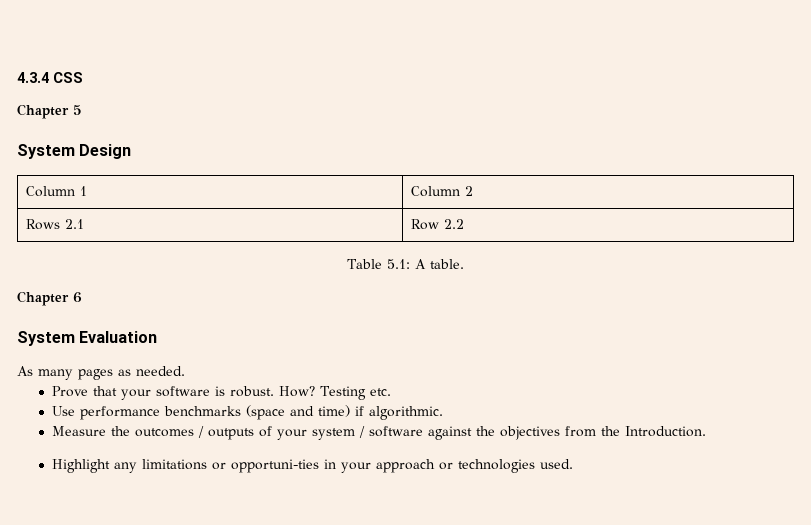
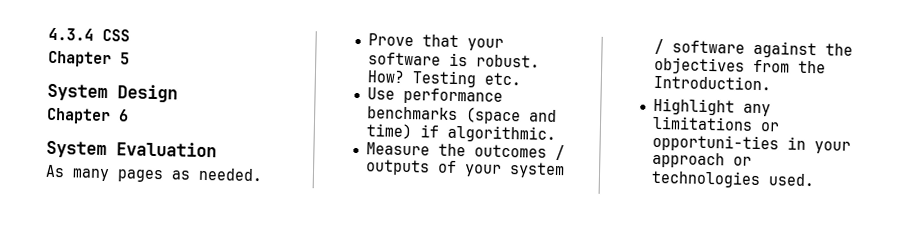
- Column 1 | Column 2
- Rows 2.1 | Row 2.2
- Table 5.1: A table.

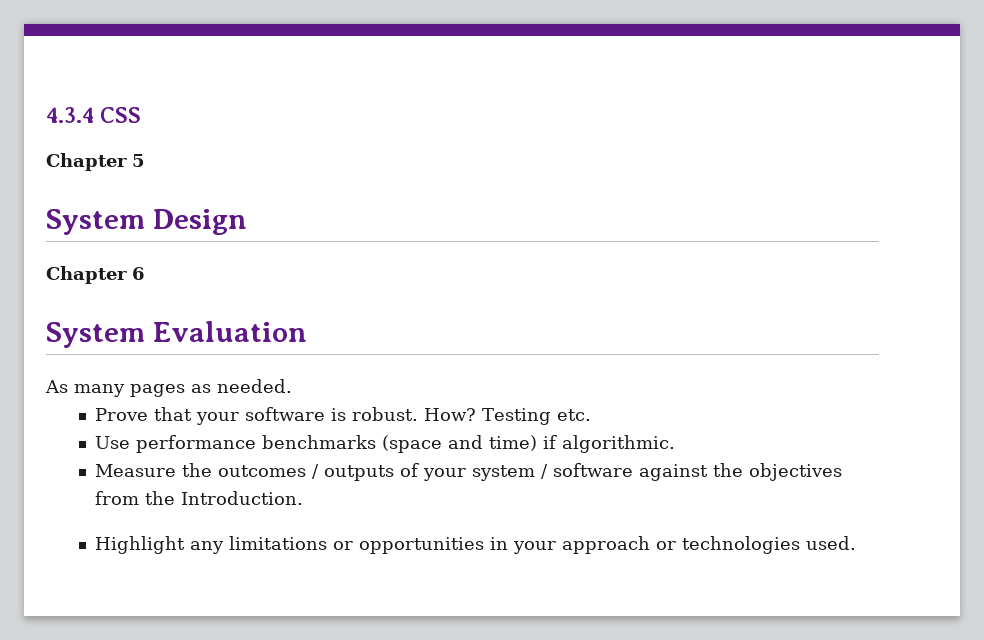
- Highlight any limitations or opportuni-ties in your approach or technologies used.
+ Highlight any limitations or opportunities in your approach or technologies used.

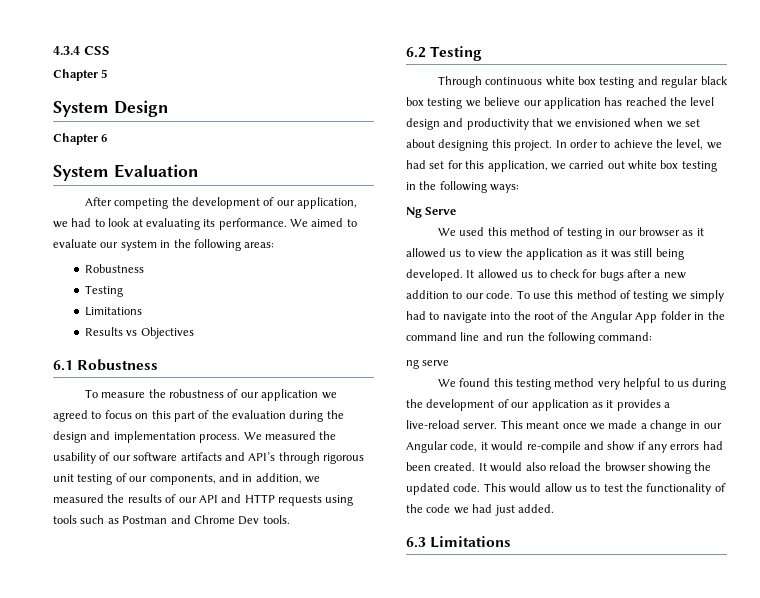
- As many pages as needed.
- Prove that your software is robust. How? Testing etc.
- Use performance benchmarks (space and time) if algorithmic.
- Measure the outcomes / outputs of your system / software against the objectives from the Introduction.
- Highlight any limitations or opportunities in your approach or technologies used.
+ After competing the development of our application, we had to look at evaluating its performance. We aimed to evaluate our system in the following areas:
+ Robustness
+ Testing
+ Limitations
+ Results vs Objectives
+ 6.1 Robustness
+ To measure the robustness of our application we agreed to focus on this part of the evaluation during the design and implementation process. We measured the usability of our software artifacts and API’s through rigorous unit testing of our components, and in addition, we measured the results of our API and HTTP requests using tools such as Postman and Chrome Dev tools.
+ 6.2 Testing
+ Through continuous white box testing and regular black box testing we believe our application has reached the level design and productivity that we envisioned when we set about designing this project. In order to achieve the level, we had set for this application, we carried out white box testing in the following ways:
+ Ng Serve
+ We used this method of testing in our browser as it allowed us to view the application as it was still being developed. It allowed us to check for bugs after a new addition to our code. To use this method of testing we simply had to navigate into the root of the Angular App folder in the command line and run the following command:
+ ng serve
+ We found this testing method very helpful to us during the development of our application as it provides a live-reload server. This meant once we made a change in our Angular code, it would re-compile and show if any errors had been created. It would also reload the browser showing the updated code. This would allow us to test the functionality of the code we had just added.
+ 6.3 Limitations

